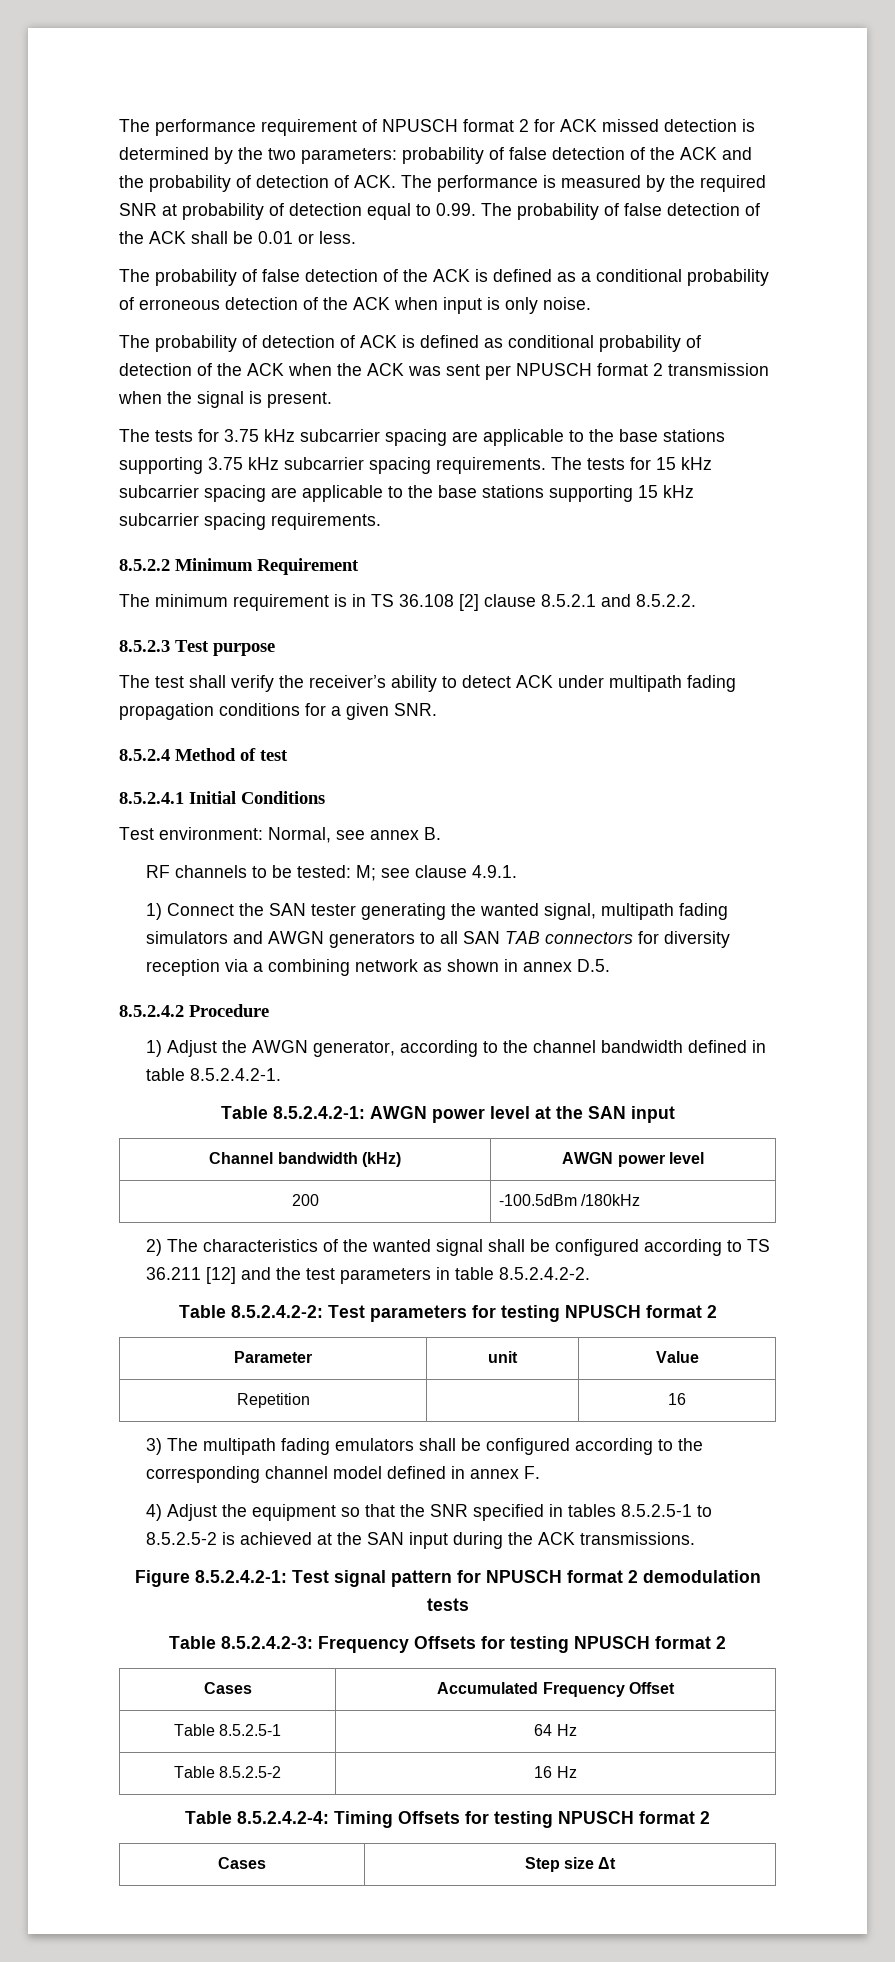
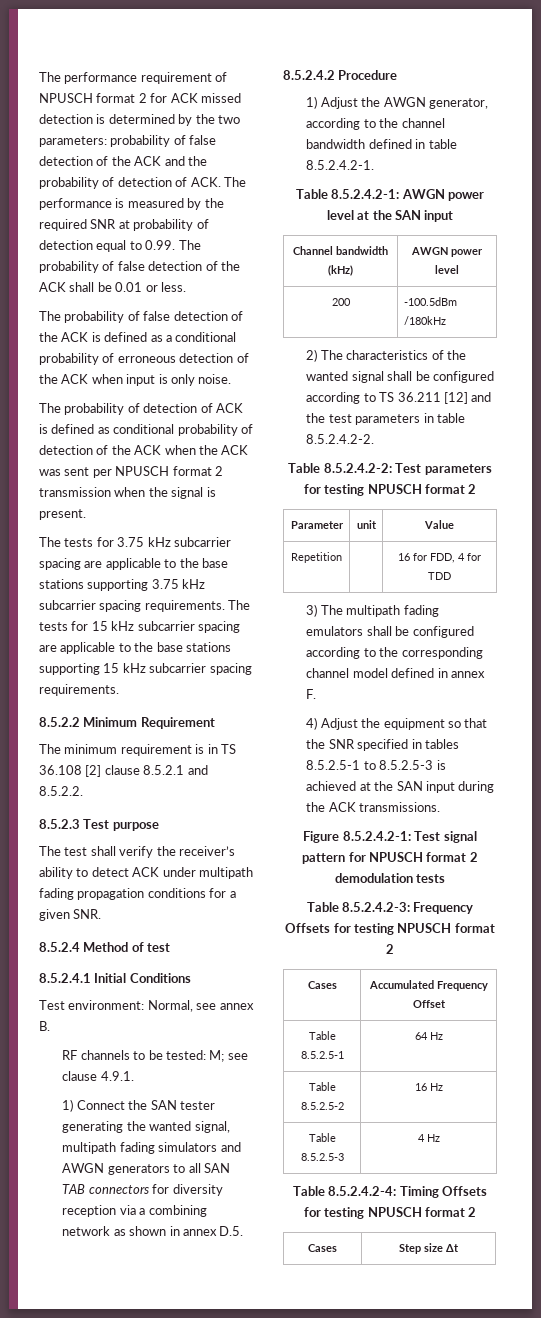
- Repetition | | 16
+ Repetition | | 16 for FDD, 4 for TDD
- 4) Adjust the equipment so that the SNR specified in tables 8.5.2.5-1 to 8.5.2.5-2 is achieved at the SAN input during the ACK transmissions.
+ 4) Adjust the equipment so that the SNR specified in tables 8.5.2.5-1 to 8.5.2.5-3 is achieved at the SAN input during the ACK transmissions.
+ Table 8.5.2.5-3 | 4 Hz

